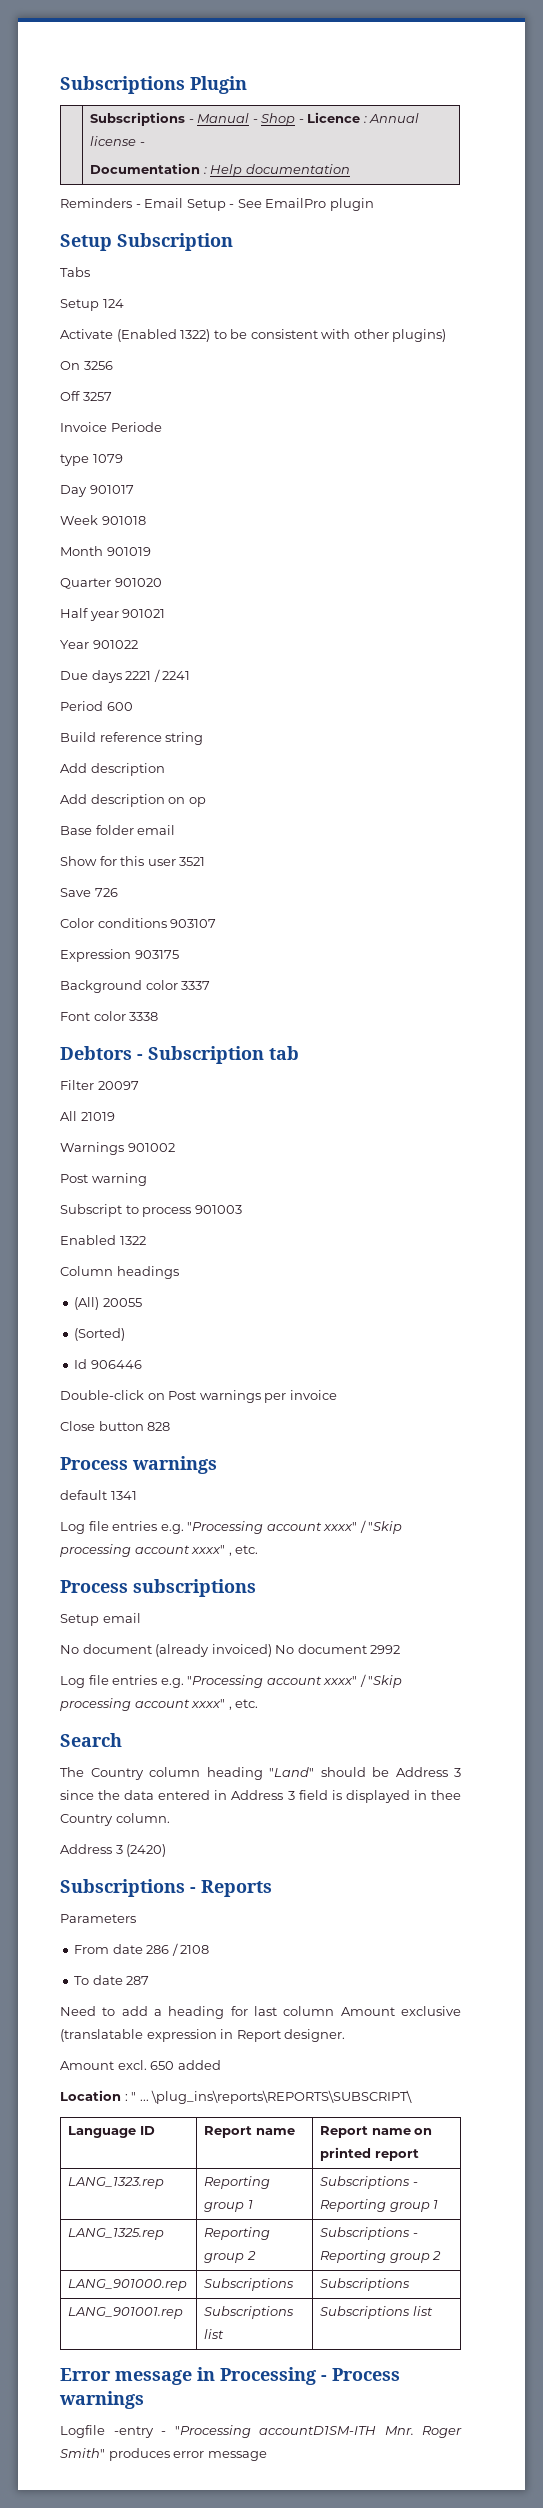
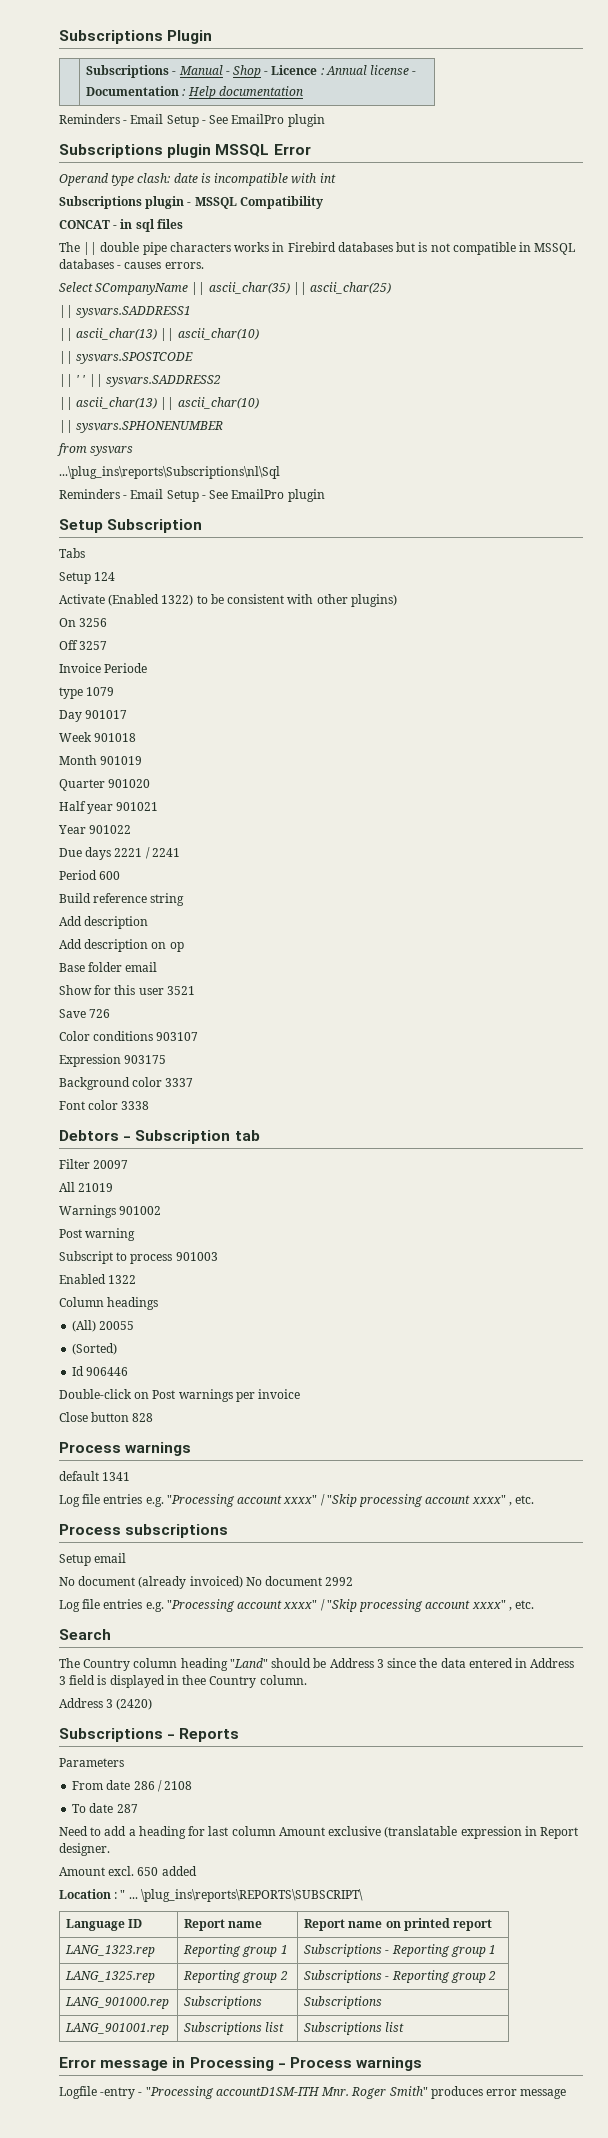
+ Subscriptions plugin MSSQL Error
+ Operand type clash: date is incompatible with int
+ Subscriptions plugin - MSSQL Compatibility
+ CONCAT - in sql files
+ The || double pipe characters works in Firebird databases but is not compatible in MSSQL databases - causes errors.
+ Select SCompanyName || ascii_char(35) || ascii_char(25)
+ || sysvars.SADDRESS1
+ || ascii_char(13) || ascii_char(10)
+ || sysvars.SPOSTCODE
+ || ' ' || sysvars.SADDRESS2
+ || ascii_char(13) || ascii_char(10)
+ || sysvars.SPHONENUMBER
+ from sysvars
+ ...\plug_ins\reports\Subscriptions\nl\Sql
+ Reminders - Email Setup - See EmailPro plugin

